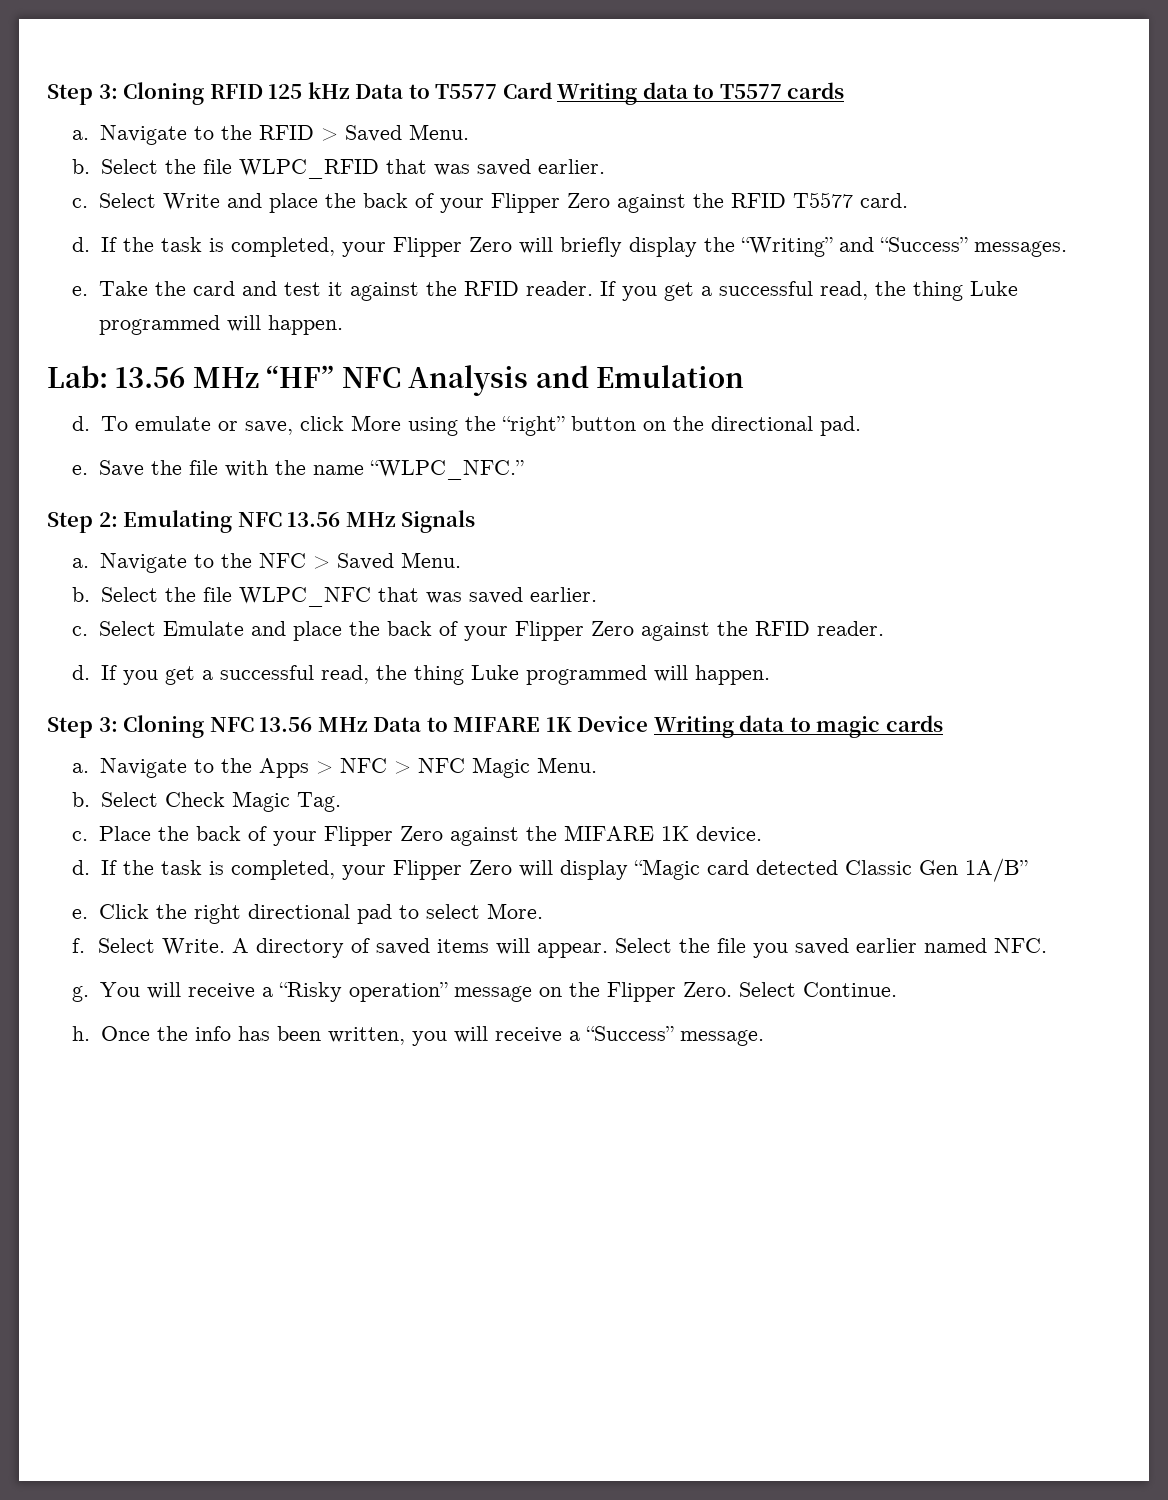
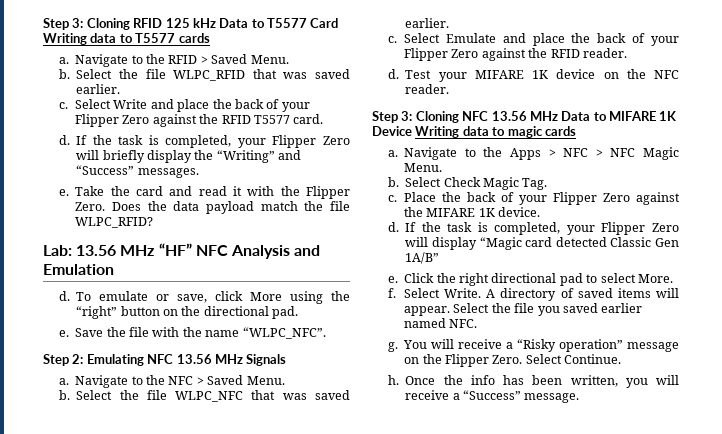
- Take the card and test it against the RFID reader. If you get a successful read, the thing Luke programmed will happen.
+ Take the card and read it with the Flipper Zero. Does the data payload match the file WLPC_RFID?
- Save the file with the name “WLPC_NFC.”
+ Save the file with the name “WLPC_NFC”.
- d. If you get a successful read, the thing Luke programmed will happen.
+ d. Test your MIFARE 1K device on the NFC reader.

